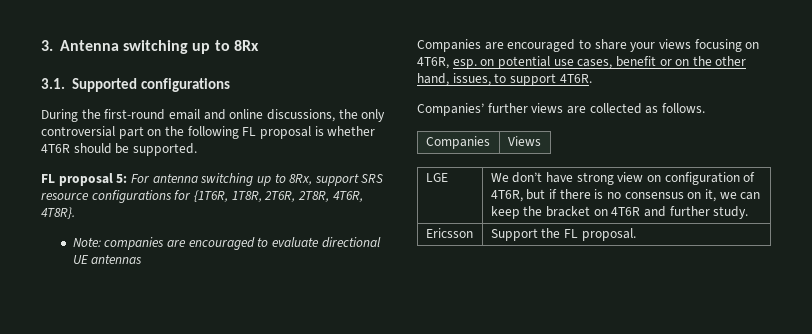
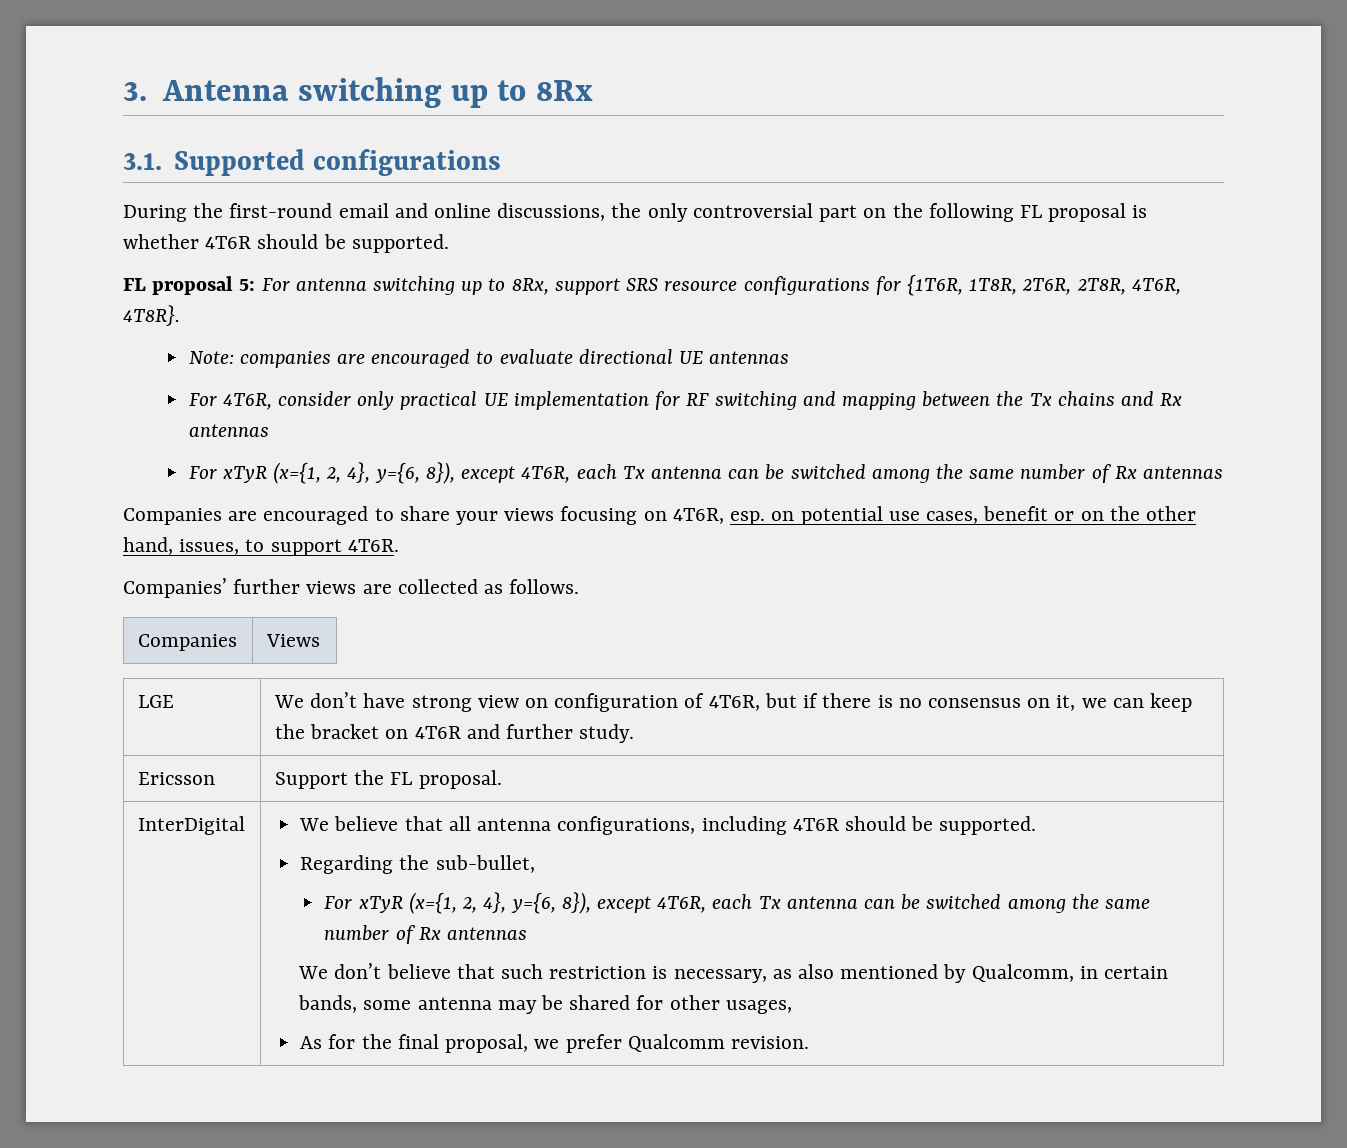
+ For 4T6R, consider only practical UE implementation for RF switching and mapping between the Tx chains and Rx antennas
+ For xTyR (x={1, 2, 4}, y={6, 8}), except 4T6R, each Tx antenna can be switched among the same number of Rx antennas
+ InterDigital | We believe that all antenna configurations, including 4T6R should be supported.
+ Regarding the sub-bullet,
+ For xTyR (x={1, 2, 4}, y={6, 8}), except 4T6R, each Tx antenna can be switched among the same number of Rx antennas
+ We don’t believe that such restriction is necessary, as also mentioned by Qualcomm, in certain bands, some antenna may be shared for other usages,
+ As for the final proposal, we prefer Qualcomm revision.

